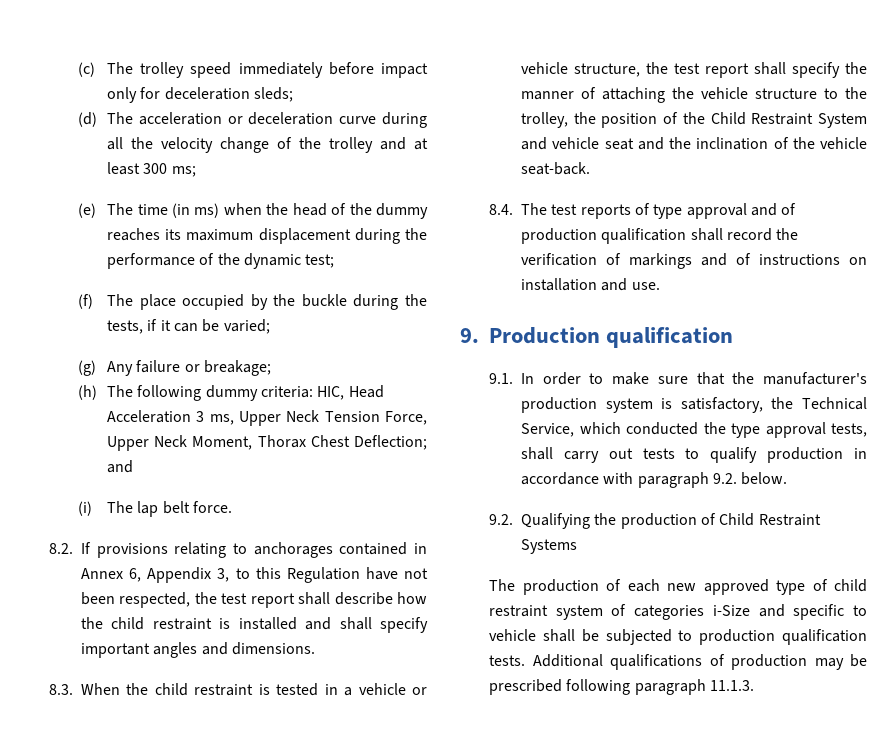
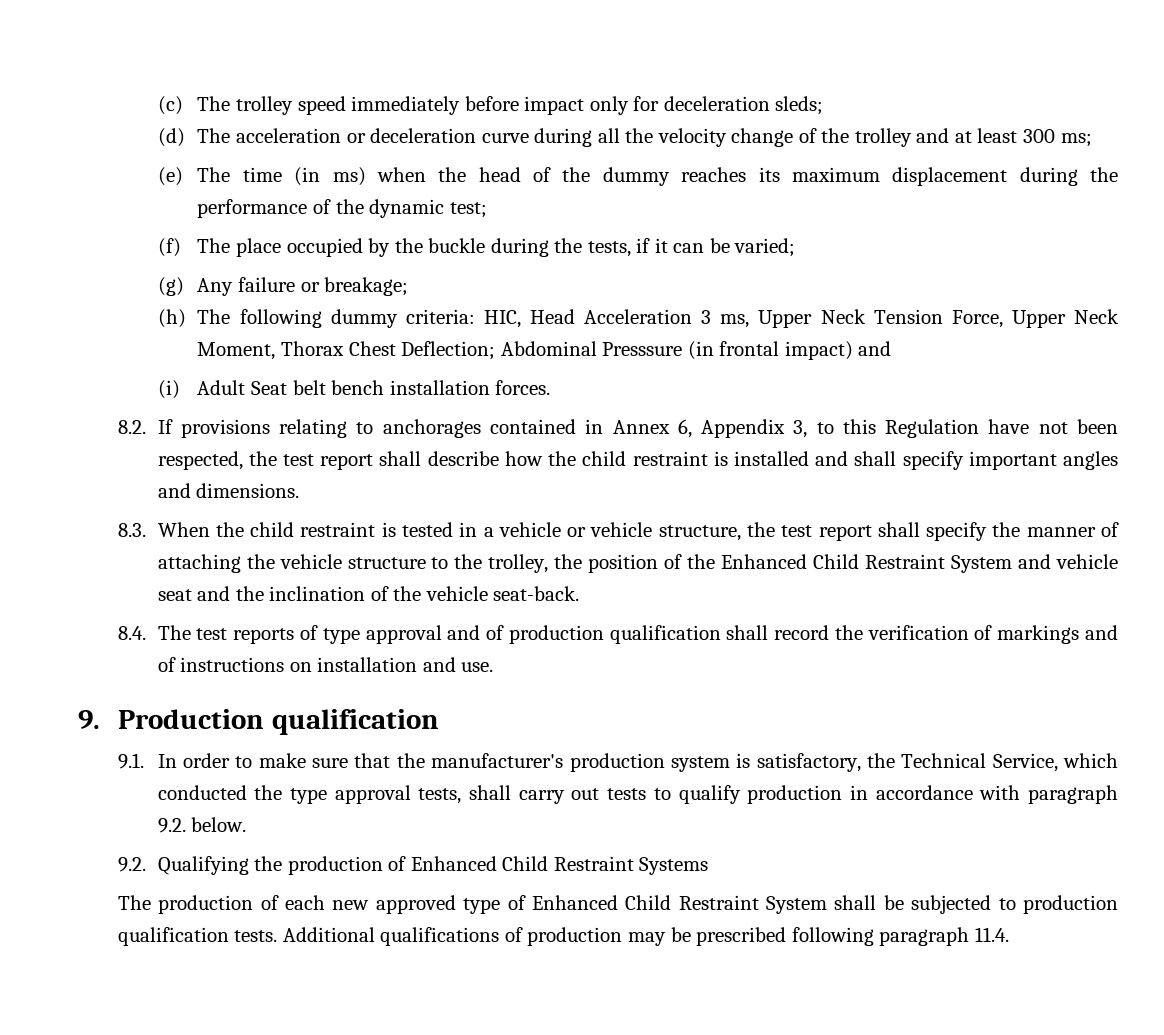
- (h) The following dummy criteria: HIC, Head Acceleration 3 ms, Upper Neck Tension Force, Upper Neck Moment, Thorax Chest Deflection; and
- (i) The lap belt force.
+ (h) The following dummy criteria: HIC, Head Acceleration 3 ms, Upper Neck Tension Force, Upper Neck Moment, Thorax Chest Deflection; Abdominal Presssure (in frontal impact) and
+ (i) Adult Seat belt bench installation forces.
- 8.3. When the child restraint is tested in a vehicle or vehicle structure, the test report shall specify the manner of attaching the vehicle structure to the trolley, the position of the Child Restraint System and vehicle seat and the inclination of the vehicle seat-back.
+ 8.3. When the child restraint is tested in a vehicle or vehicle structure, the test report shall specify the manner of attaching the vehicle structure to the trolley, the position of the Enhanced Child Restraint System and vehicle seat and the inclination of the vehicle seat-back.
- 9.2. Qualifying the production of Child Restraint Systems
+ 9.2. Qualifying the production of Enhanced Child Restraint Systems
- The production of each new approved type of child restraint system of categories i-Size and specific to vehicle shall be subjected to production qualification tests.
+ The production of each new approved type of Enhanced Child Restraint System shall be subjected to production qualification tests.
- Additional qualifications of production may be prescribed following paragraph 11.1.3.
+ Additional qualifications of production may be prescribed following paragraph 11.4.

